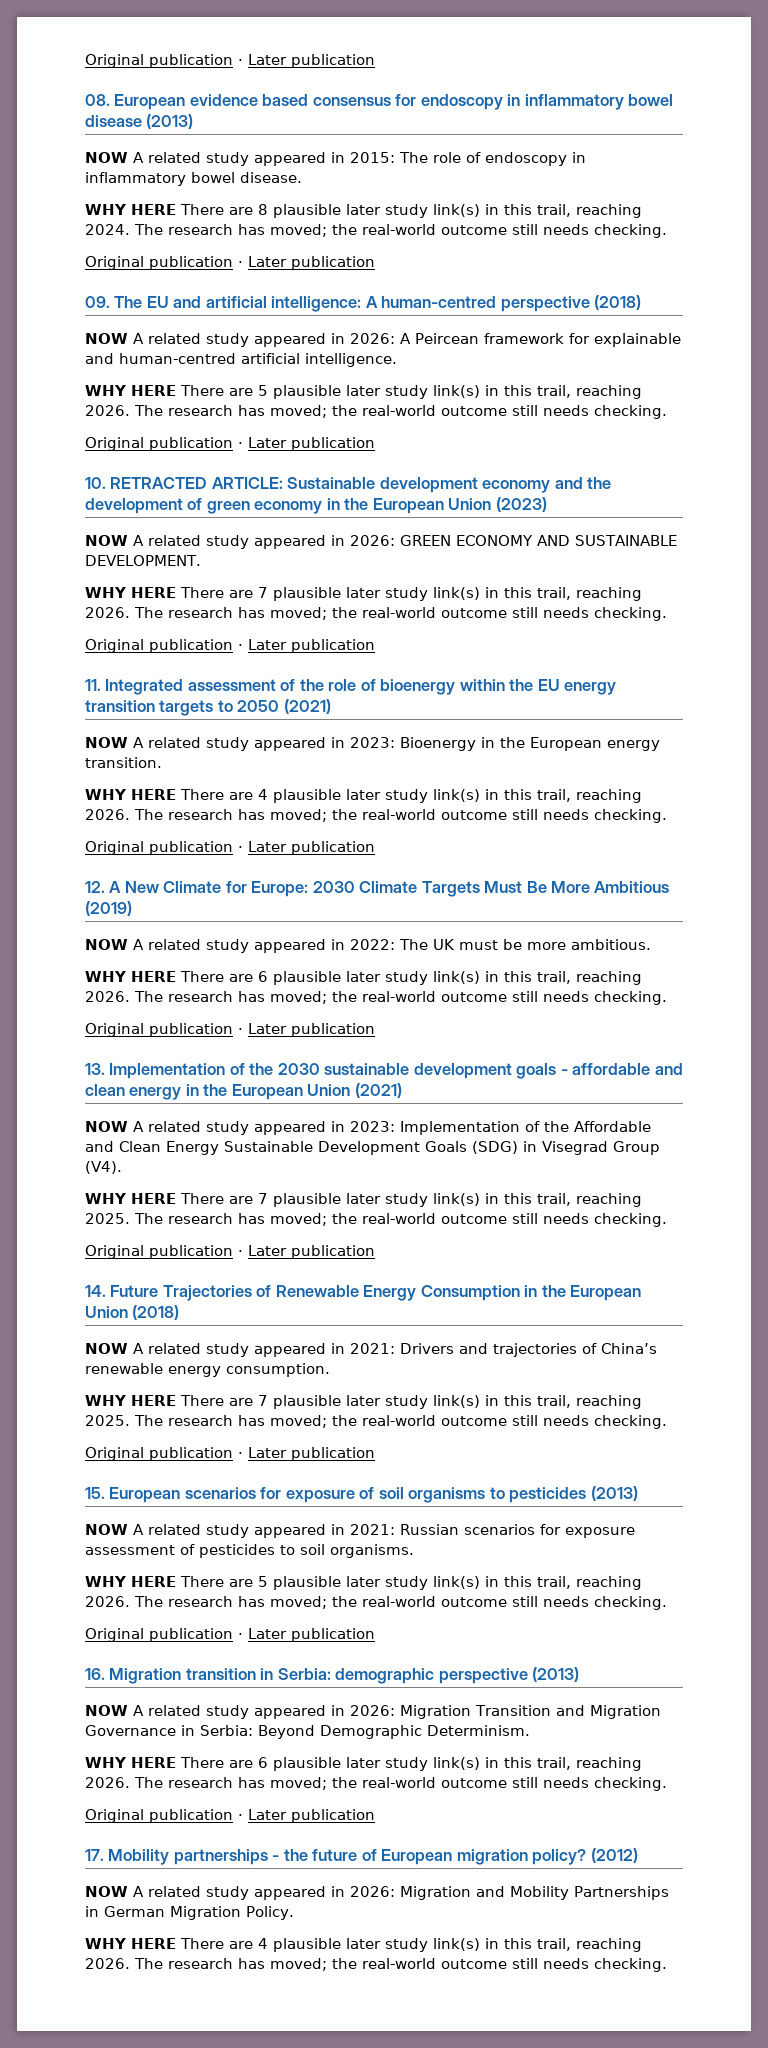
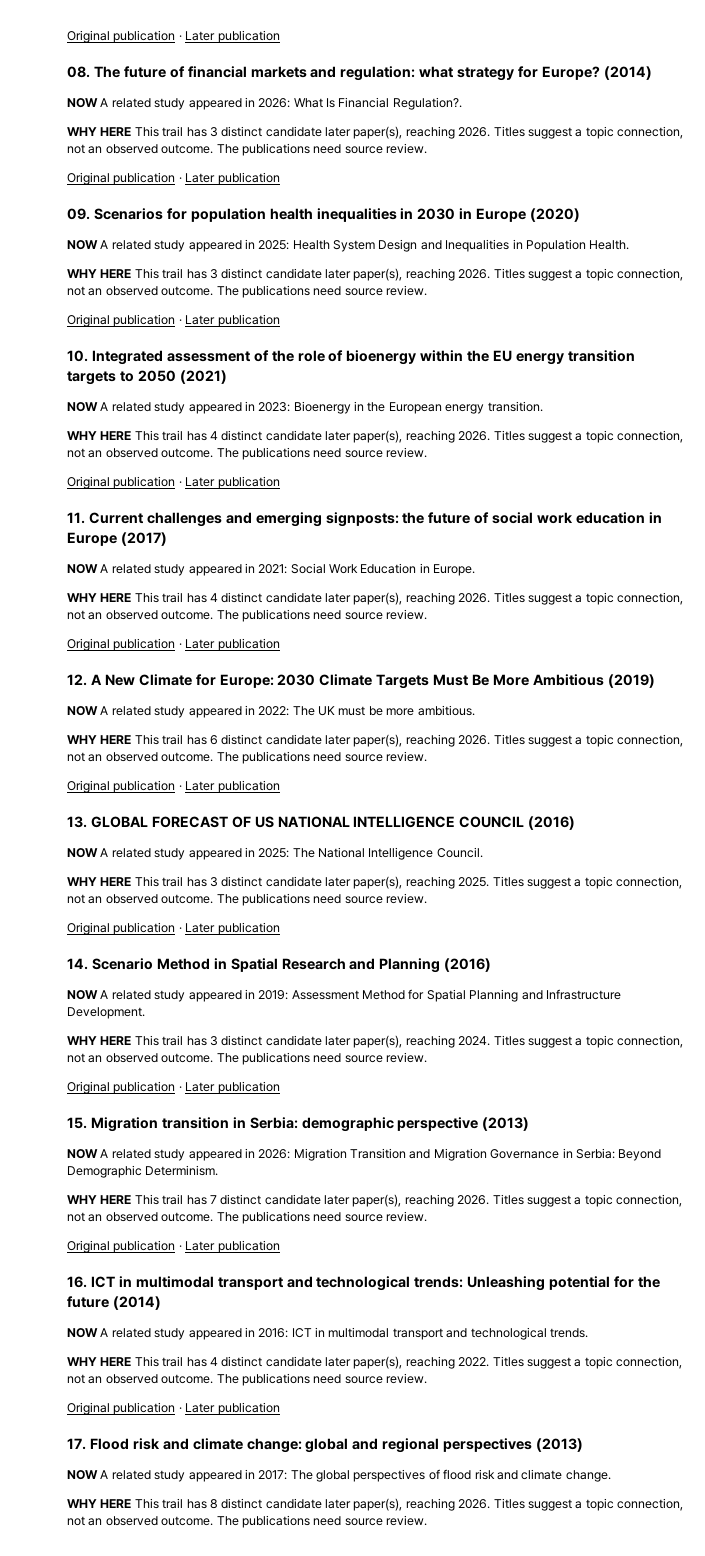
- 08. European evidence based consensus for endoscopy in inflammatory bowel disease (2013)
- NOW A related study appeared in 2015: The role of endoscopy in inflammatory bowel disease.
- WHY HERE There are 8 plausible later study link(s) in this trail, reaching 2024. The research has moved; the real-world outcome still needs checking.
+ 08. The future of financial markets and regulation: what strategy for Europe? (2014)
+ NOW A related study appeared in 2026: What Is Financial Regulation?.
+ WHY HERE This trail has 3 distinct candidate later paper(s), reaching 2026. Titles suggest a topic connection, not an observed outcome. The publications need source review.
- 09. The EU and artificial intelligence: A human-centred perspective (2018)
- NOW A related study appeared in 2026: A Peircean framework for explainable and human-centred artificial intelligence.
- WHY HERE There are 5 plausible later study link(s) in this trail, reaching 2026. The research has moved; the real-world outcome still needs checking.
+ 09. Scenarios for population health inequalities in 2030 in Europe (2020)
+ NOW A related study appeared in 2025: Health System Design and Inequalities in Population Health.
+ WHY HERE This trail has 3 distinct candidate later paper(s), reaching 2026. Titles suggest a topic connection, not an observed outcome. The publications need source review.
- 10. RETRACTED ARTICLE: Sustainable development economy and the development of green economy in the European Union (2023)
- NOW A related study appeared in 2026: GREEN ECONOMY AND SUSTAINABLE DEVELOPMENT.
- WHY HERE There are 7 plausible later study link(s) in this trail, reaching 2026. The research has moved; the real-world outcome still needs checking.
- Original publication · Later publication
- 11. Integrated assessment of the role of bioenergy within the EU energy transition targets to 2050 (2021)
+ 10. Integrated assessment of the role of bioenergy within the EU energy transition targets to 2050 (2021)
  NOW A related study appeared in 2023: Bioenergy in the European energy transition.
- WHY HERE There are 4 plausible later study link(s) in this trail, reaching 2026. The research has moved; the real-world outcome still needs checking.
+ WHY HERE This trail has 4 distinct candidate later paper(s), reaching 2026. Titles suggest a topic connection, not an observed outcome. The publications need source review.
+ Original publication · Later publication
+ 11. Current challenges and emerging signposts: the future of social work education in Europe (2017)
+ NOW A related study appeared in 2021: Social Work Education in Europe.
+ WHY HERE This trail has 4 distinct candidate later paper(s), reaching 2026. Titles suggest a topic connection, not an observed outcome. The publications need source review.
  NOW A related study appeared in 2022: The UK must be more ambitious.
- WHY HERE There are 6 plausible later study link(s) in this trail, reaching 2026. The research has moved; the real-world outcome still needs checking.
+ WHY HERE This trail has 6 distinct candidate later paper(s), reaching 2026. Titles suggest a topic connection, not an observed outcome. The publications need source review.
- 13. Implementation of the 2030 sustainable development goals - affordable and clean energy in the European Union (2021)
- NOW A related study appeared in 2023: Implementation of the Affordable and Clean Energy Sustainable Development Goals (SDG) in Visegrad Group (V4).
- WHY HERE There are 7 plausible later study link(s) in this trail, reaching 2025. The research has moved; the real-world outcome still needs checking.
+ 13. GLOBAL FORECAST OF US NATIONAL INTELLIGENCE COUNCIL (2016)
+ NOW A related study appeared in 2025: The National Intelligence Council.
+ WHY HERE This trail has 3 distinct candidate later paper(s), reaching 2025. Titles suggest a topic connection, not an observed outcome. The publications need source review.
- 14. Future Trajectories of Renewable Energy Consumption in the European Union (2018)
- NOW A related study appeared in 2021: Drivers and trajectories of China’s renewable energy consumption.
- WHY HERE There are 7 plausible later study link(s) in this trail, reaching 2025. The research has moved; the real-world outcome still needs checking.
+ 14. Scenario Method in Spatial Research and Planning (2016)
+ NOW A related study appeared in 2019: Assessment Method for Spatial Planning and Infrastructure Development.
+ WHY HERE This trail has 3 distinct candidate later paper(s), reaching 2024. Titles suggest a topic connection, not an observed outcome. The publications need source review.
- 15. European scenarios for exposure of soil organisms to pesticides (2013)
- NOW A related study appeared in 2021: Russian scenarios for exposure assessment of pesticides to soil organisms.
- WHY HERE There are 5 plausible later study link(s) in this trail, reaching 2026. The research has moved; the real-world outcome still needs checking.
- Original publication · Later publication
- 16. Migration transition in Serbia: demographic perspective (2013)
+ 15. Migration transition in Serbia: demographic perspective (2013)
  NOW A related study appeared in 2026: Migration Transition and Migration Governance in Serbia: Beyond Demographic Determinism.
- WHY HERE There are 6 plausible later study link(s) in this trail, reaching 2026. The research has moved; the real-world outcome still needs checking.
+ WHY HERE This trail has 7 distinct candidate later paper(s), reaching 2026. Titles suggest a topic connection, not an observed outcome. The publications need source review.
+ Original publication · Later publication
+ 16. ICT in multimodal transport and technological trends: Unleashing potential for the future (2014)
+ NOW A related study appeared in 2016: ICT in multimodal transport and technological trends.
+ WHY HERE This trail has 4 distinct candidate later paper(s), reaching 2022. Titles suggest a topic connection, not an observed outcome. The publications need source review.
- 17. Mobility partnerships - the future of European migration policy? (2012)
- NOW A related study appeared in 2026: Migration and Mobility Partnerships in German Migration Policy.
- WHY HERE There are 4 plausible later study link(s) in this trail, reaching 2026. The research has moved; the real-world outcome still needs checking.
+ 17. Flood risk and climate change: global and regional perspectives (2013)
+ NOW A related study appeared in 2017: The global perspectives of flood risk and climate change.
+ WHY HERE This trail has 8 distinct candidate later paper(s), reaching 2026. Titles suggest a topic connection, not an observed outcome. The publications need source review.

